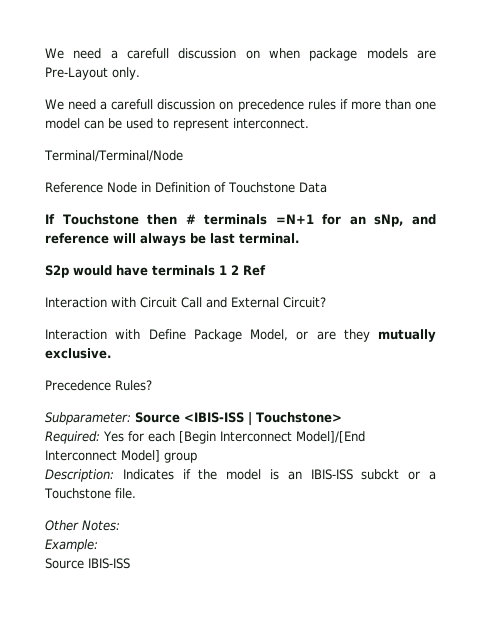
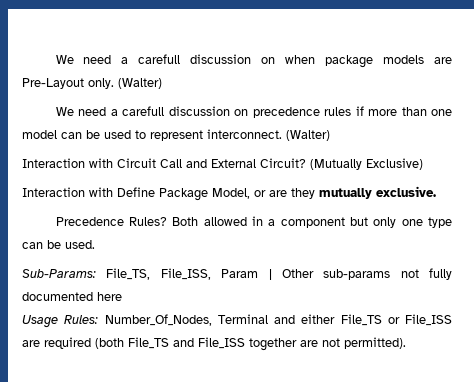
- We need a carefull discussion on when package models are Pre-Layout only.
+ We need a carefull discussion on when package models are Pre-Layout only. (Walter)
- We need a carefull discussion on precedence rules if more than one model can be used to represent interconnect.
- Terminal/Terminal/Node
- Reference Node in Definition of Touchstone Data
- If Touchstone then # terminals =N+1 for an sNp, and reference will always be last terminal.
- S2p would have terminals 1 2 Ref
+ We need a carefull discussion on precedence rules if more than one model can be used to represent interconnect. (Walter)
+ (Mutually Exclusive)
- Precedence Rules?
- Subparameter: Source <IBIS-ISS | Touchstone>
- Required: Yes for each [Begin Interconnect Model]/[End Interconnect Model] group
- Description: Indicates if the model is an IBIS-ISS subckt or a Touchstone file.
- Other Notes:
- Example:
- Source IBIS-ISS
+ Precedence Rules? Both allowed in a component but only one type can be used.
+ Sub-Params: File_TS, File_ISS, Param | Other sub-params not fully documented here
+ Usage Rules: Number_Of_Nodes, Terminal and either File_TS or File_ISS are required (both File_TS and File_ISS together are not permitted).

